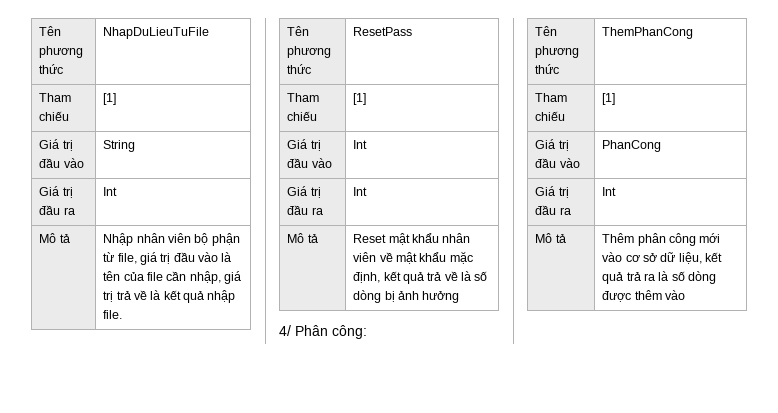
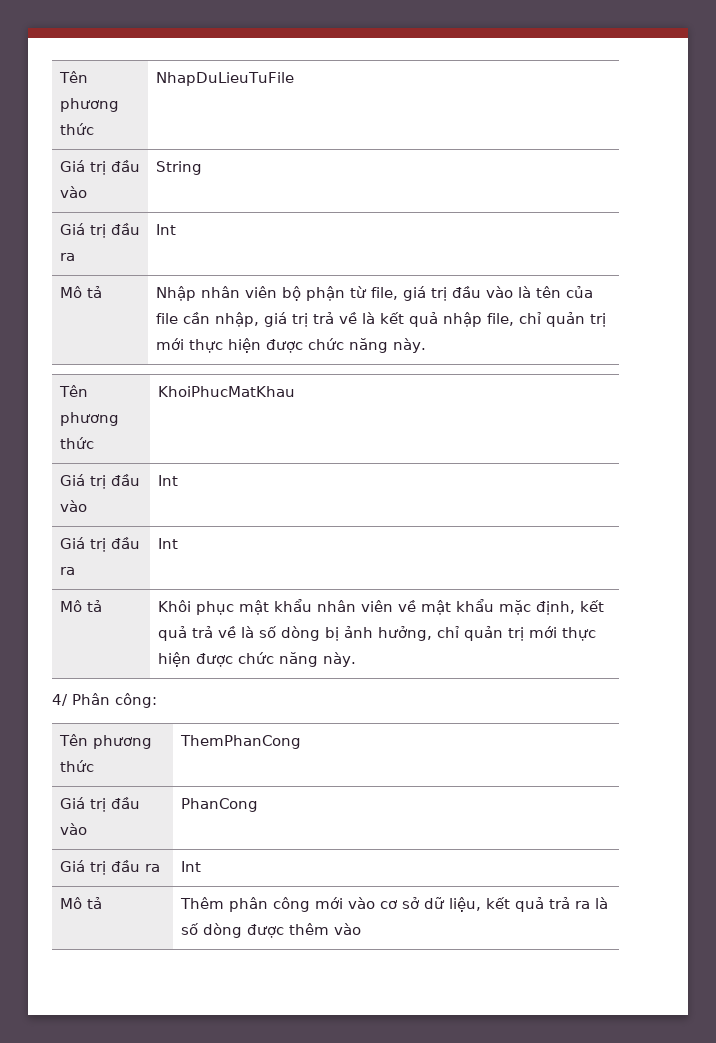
  Tên phương thức | NhapDuLieuTuFile
- Tham chiếu | [1]
- Mô tả | Nhập nhân viên bộ phận từ file, giá trị đầu vào là tên của file cần nhập, giá trị trả về là kết quả nhập file.
- Tên phương thức | ResetPass
- Tham chiếu | [1]
+ Mô tả | Nhập nhân viên bộ phận từ file, giá trị đầu vào là tên của file cần nhập, giá trị trả về là kết quả nhập file, chỉ quản trị mới thực hiện được chức năng này.
+ Tên phương thức | KhoiPhucMatKhau
- Mô tả | Reset mật khẩu nhân viên về mật khẩu mặc định, kết quả trả về là số dòng bị ảnh hưởng
+ Mô tả | Khôi phục mật khẩu nhân viên về mật khẩu mặc định, kết quả trả về là số dòng bị ảnh hưởng, chỉ quản trị mới thực hiện được chức năng này.
  Tên phương thức | ThemPhanCong
- Tham chiếu | [1]

